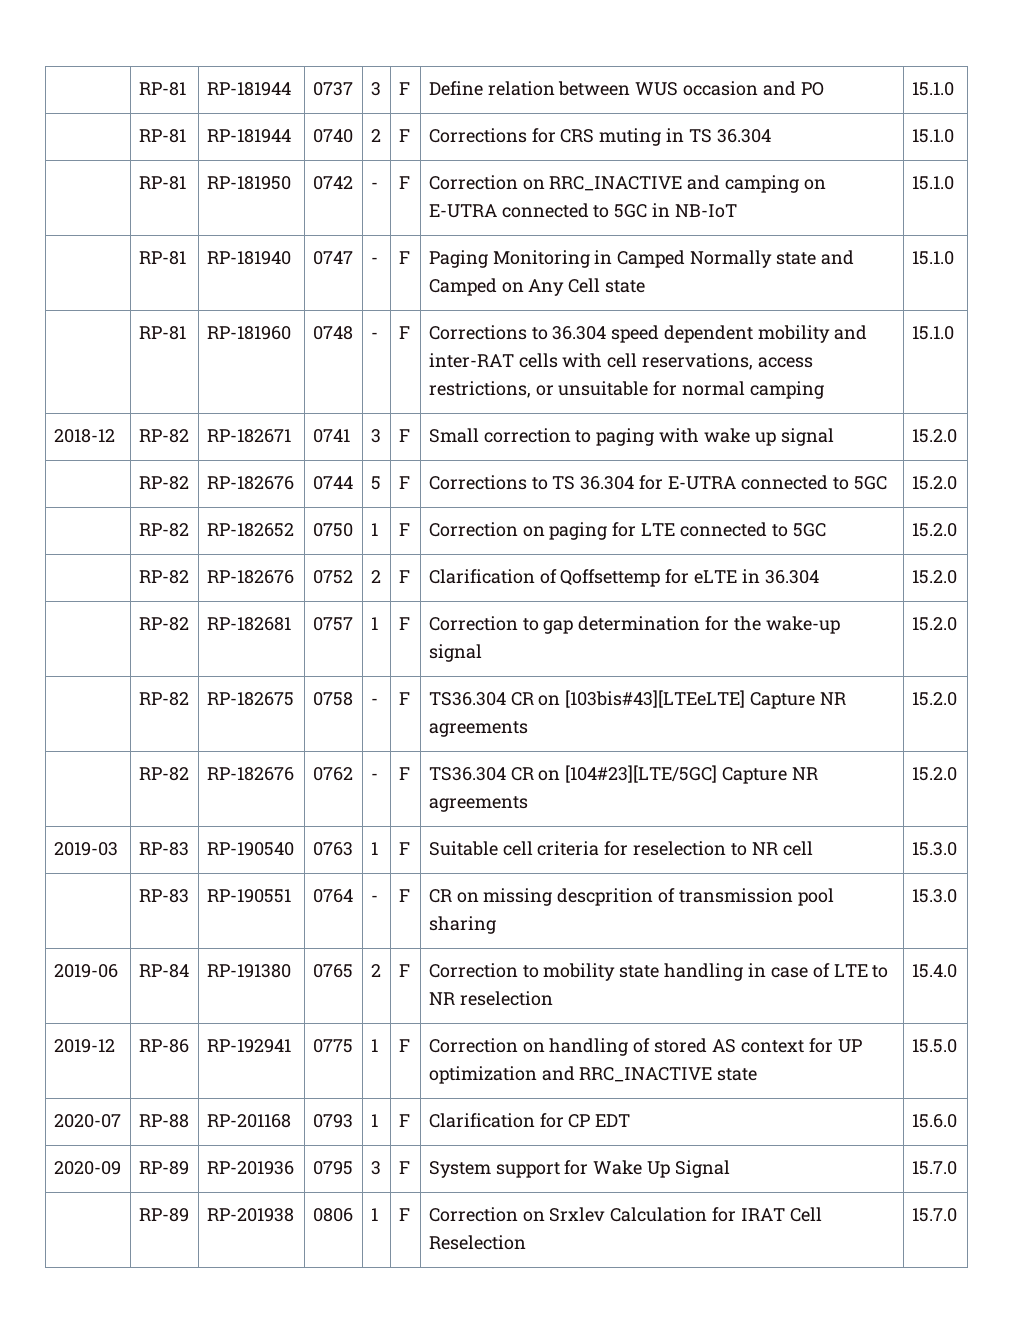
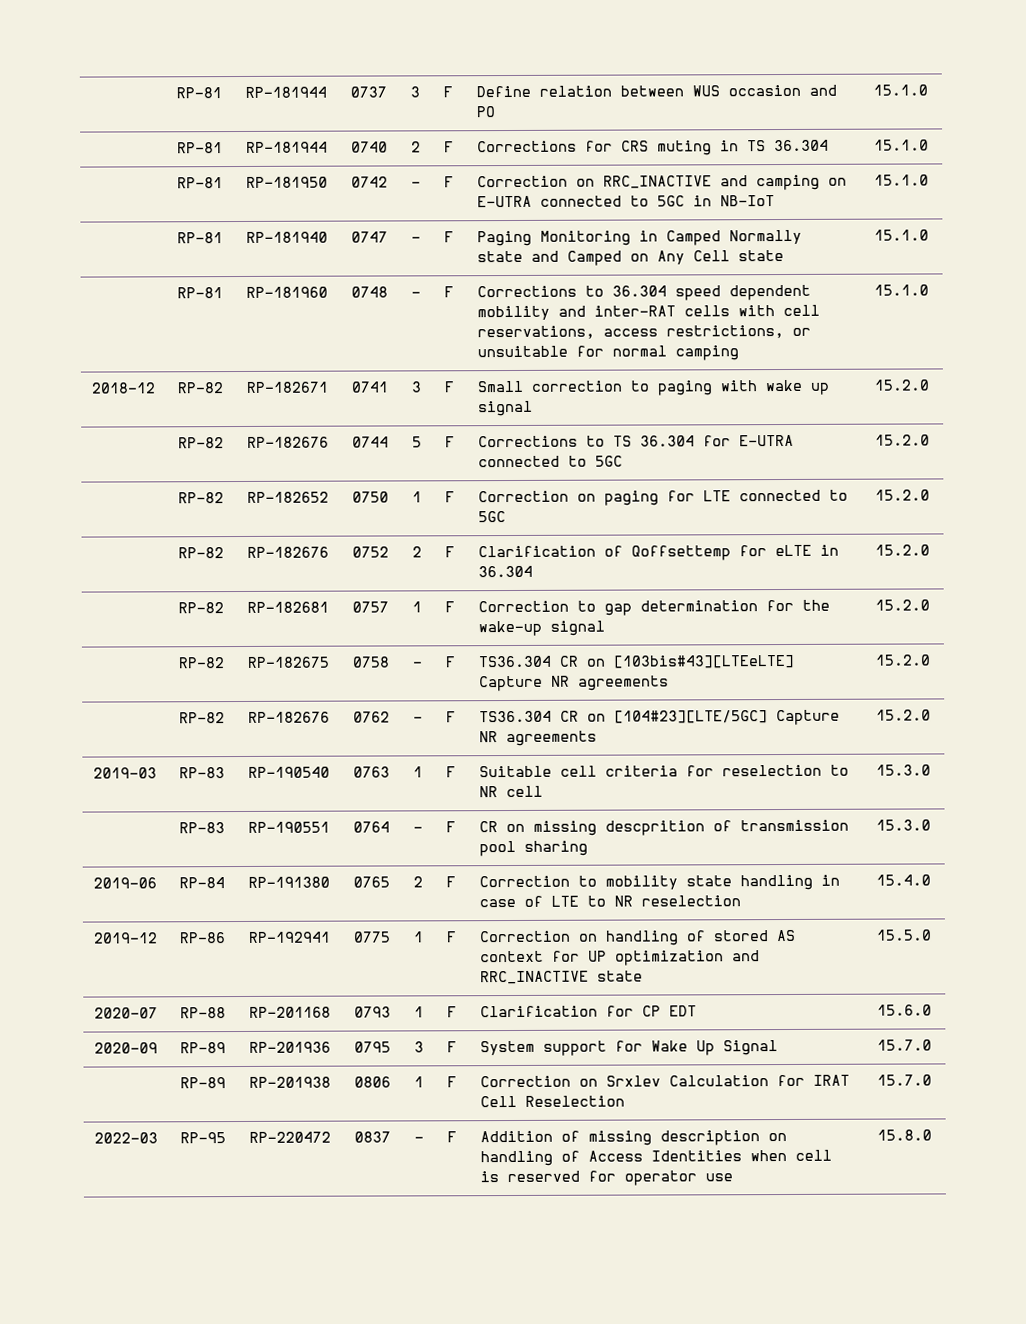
+ 2022-03 | RP-95 | RP-220472 | 0837 | - | F | Addition of missing description on handling of Access Identities when cell is reserved for operator use | 15.8.0

